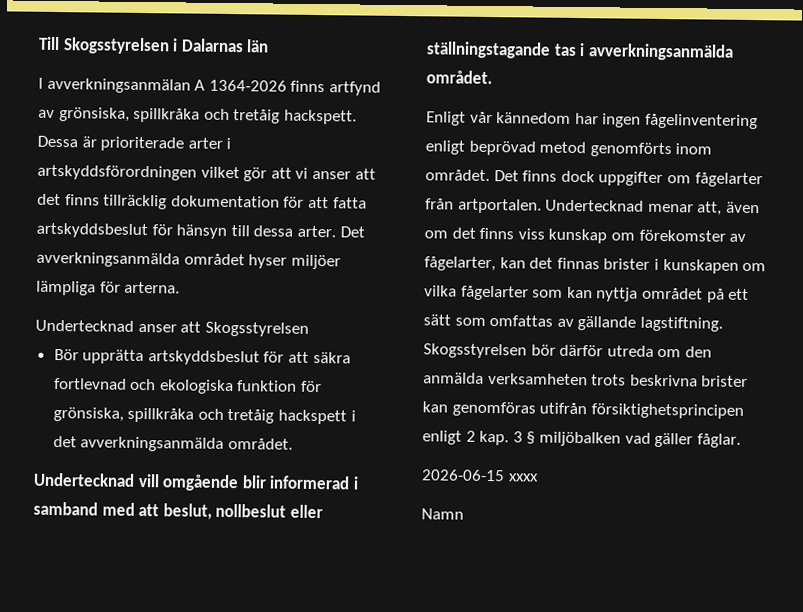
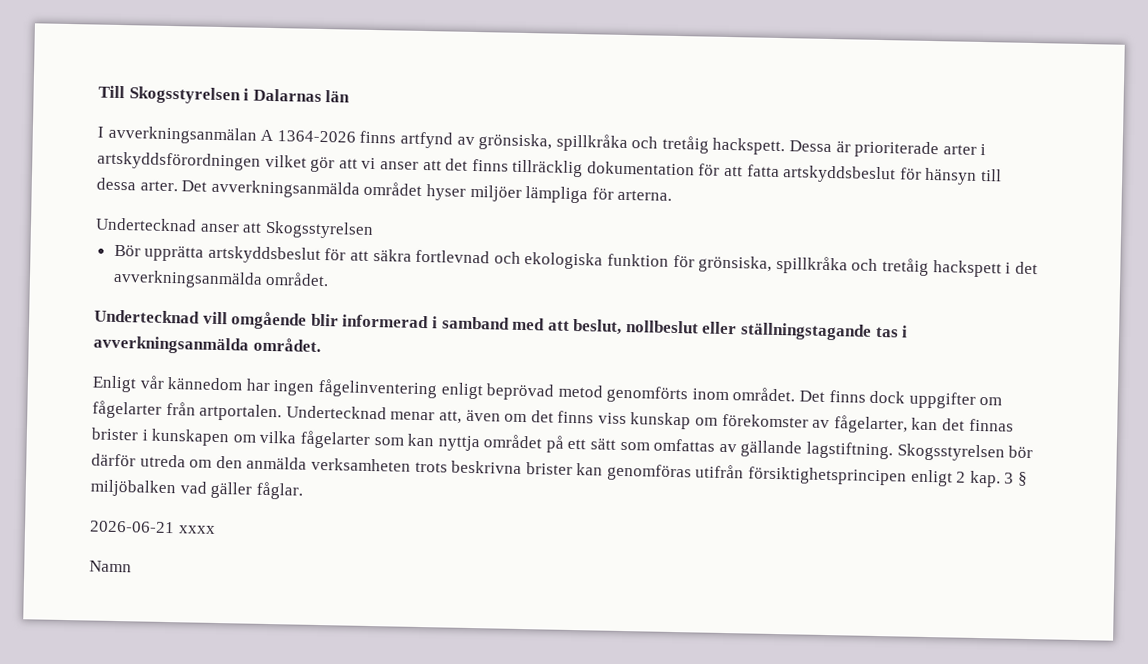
- 2026-06-15 xxxx
+ 2026-06-21 xxxx

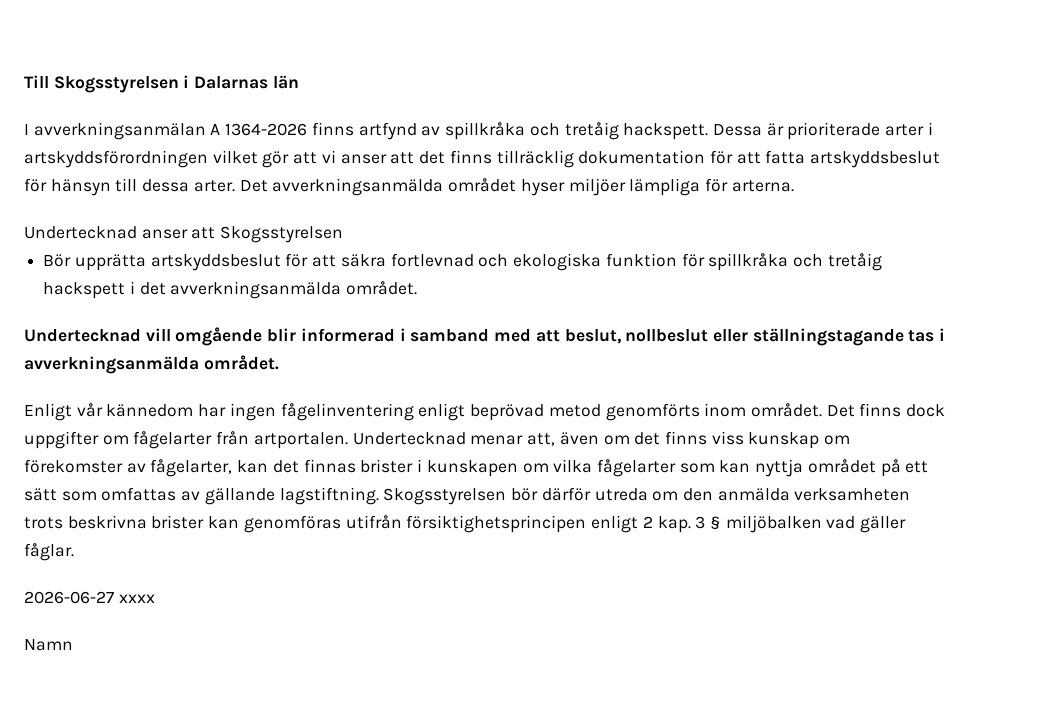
- I avverkningsanmälan A 1364-2026 finns artfynd av grönsiska, spillkråka och tretåig hackspett.
+ I avverkningsanmälan A 1364-2026 finns artfynd av spillkråka och tretåig hackspett.
- Bör upprätta artskyddsbeslut för att säkra fortlevnad och ekologiska funktion för grönsiska, spillkråka och tretåig hackspett i det avverkningsanmälda området.
+ Bör upprätta artskyddsbeslut för att säkra fortlevnad och ekologiska funktion för spillkråka och tretåig hackspett i det avverkningsanmälda området.
- 2026-06-21 xxxx
+ 2026-06-27 xxxx

